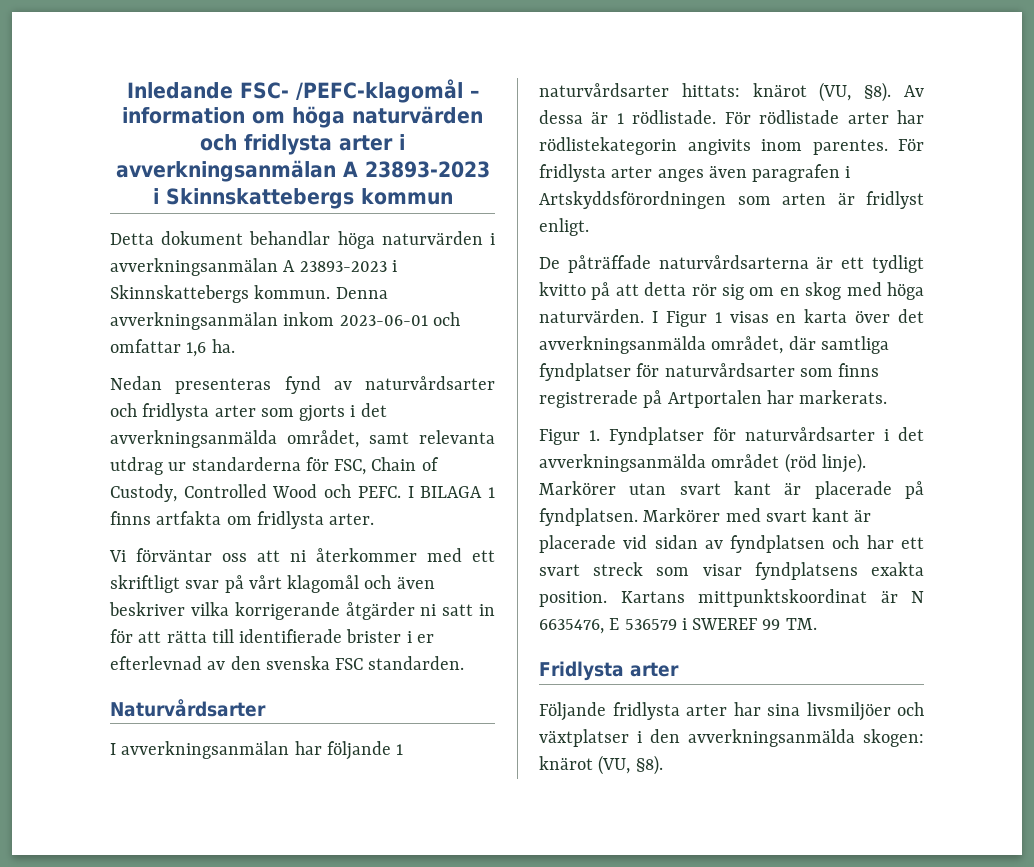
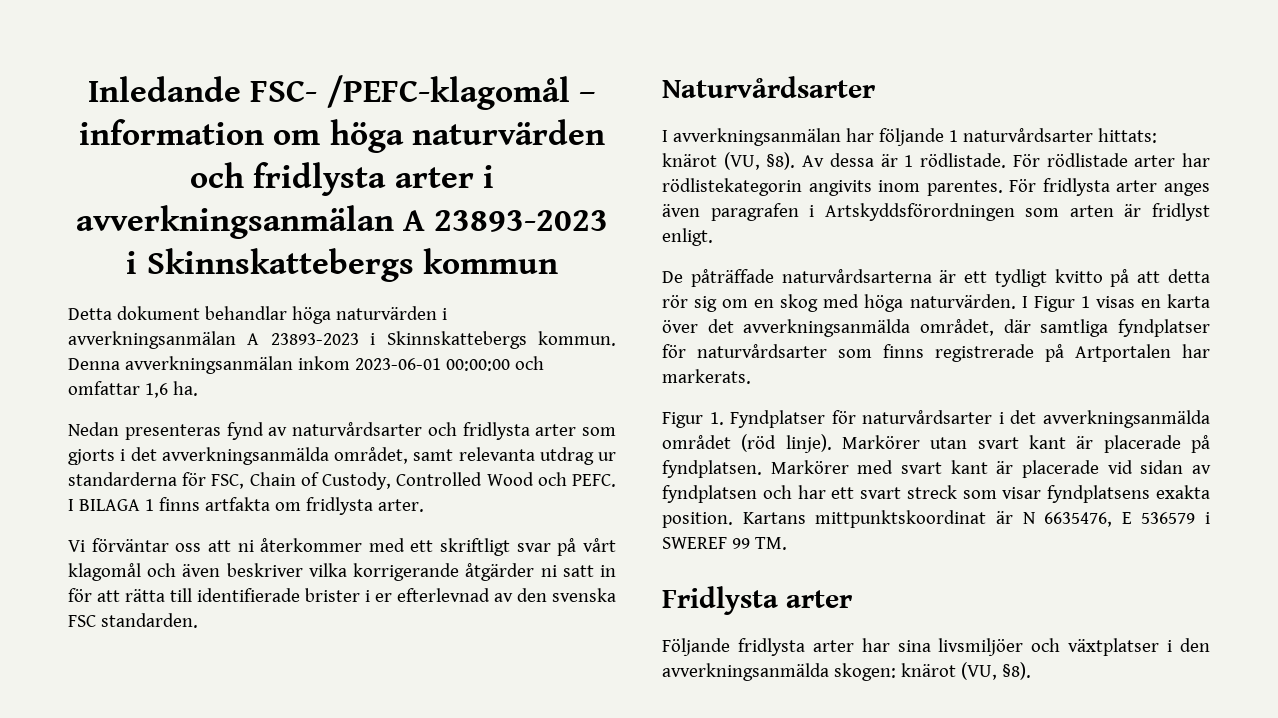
- Denna avverkningsanmälan inkom 2023-06-01 och omfattar 1,6 ha.
+ Denna avverkningsanmälan inkom 2023-06-01 00:00:00 och omfattar 1,6 ha.

